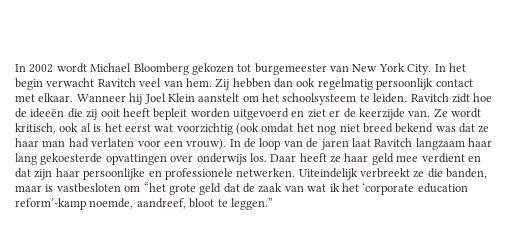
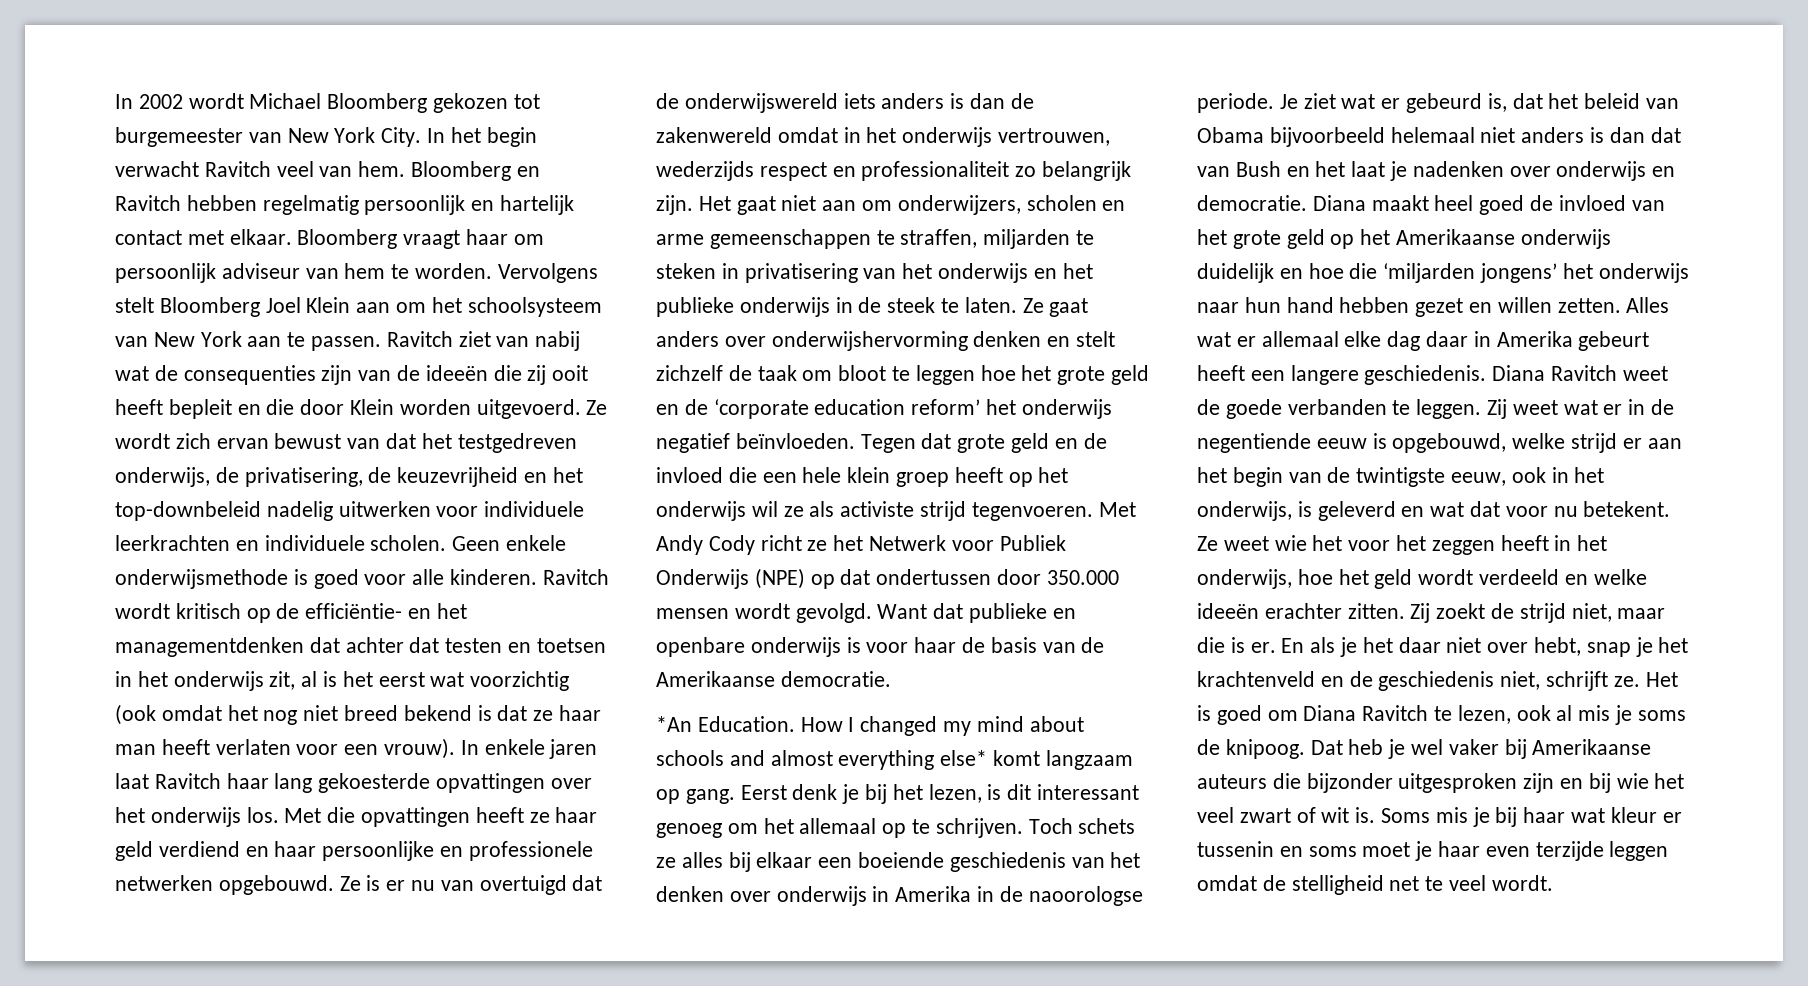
- Zij hebben dan ook regelmatig persoonlijk contact met elkaar. Wanneer hij Joel Klein aanstelt om het schoolsysteem te leiden. Ravitch zidt hoe de ideeën die zij ooit heeft bepleit worden uitgevoerd en ziet er de keerzijde van. Ze wordt kritisch, ook al is het eerst wat voorzichtig (ook omdat het nog niet breed bekend was dat ze haar man had verlaten voor een vrouw).
+ Bloomberg en Ravitch hebben regelmatig persoonlijk en hartelijk contact met elkaar. Bloomberg vraagt haar om persoonlijk adviseur van hem te worden. Vervolgens stelt Bloomberg Joel Klein aan om het schoolsysteem van New York aan te passen. Ravitch ziet van nabij wat de consequenties zijn van de ideeën die zij ooit heeft bepleit en die door Klein worden uitgevoerd. Ze wordt zich ervan bewust van dat het testgedreven onderwijs, de privatisering, de keuzevrijheid en het top-downbeleid nadelig uitwerken voor individuele leerkrachten en individuele scholen. Geen enkele onderwijsmethode is goed voor alle kinderen. Ravitch wordt kritisch op de efficiëntie- en het managementdenken dat achter dat testen en toetsen in het onderwijs zit, al is het eerst wat voorzichtig (ook omdat het nog niet breed bekend is dat ze haar man heeft verlaten voor een vrouw).
- In de loop van de jaren laat Ravitch langzaam haar lang gekoesterde opvattingen over onderwijs los.
+ In enkele jaren laat Ravitch haar lang gekoesterde opvattingen over het onderwijs los.
- Daar heeft ze haar geld mee verdient en dat zijn haar persoonlijke en professionele netwerken. Uiteindelijk verbreekt ze die banden, maar is vastbesloten om “het grote geld dat de zaak van wat ik het ‘corporate education reform’-kamp noemde, aandreef, bloot te leggen.”
+ Met die opvattingen heeft ze haar geld verdiend en haar persoonlijke en professionele netwerken opgebouwd. Ze is er nu van overtuigd dat de onderwijswereld iets anders is dan de zakenwereld omdat in het onderwijs vertrouwen, wederzijds respect en professionaliteit zo belangrijk zijn. Het gaat niet aan om onderwijzers, scholen en arme gemeenschappen te straffen, miljarden te steken in privatisering van het onderwijs en het publieke onderwijs in de steek te laten. Ze gaat anders over onderwijshervorming denken en stelt zichzelf de taak om bloot te leggen hoe het grote geld en de ‘corporate education reform’ het onderwijs negatief beïnvloeden. Tegen dat grote geld en de invloed die een hele klein groep heeft op het onderwijs wil ze als activiste strijd tegenvoeren. Met Andy Cody richt ze het Netwerk voor Publiek Onderwijs (NPE) op dat ondertussen door 350.000 mensen wordt gevolgd. Want dat publieke en openbare onderwijs is voor haar de basis van de Amerikaanse democratie.
+ *An Education. How I changed my mind about schools and almost everything else* komt langzaam op gang. Eerst denk je bij het lezen, is dit interessant genoeg om het allemaal op te schrijven. Toch schets ze alles bij elkaar een boeiende geschiedenis van het denken over onderwijs in Amerika in de naoorologse periode. Je ziet wat er gebeurd is, dat het beleid van Obama bijvoorbeeld helemaal niet anders is dan dat van Bush en het laat je nadenken over onderwijs en democratie. Diana maakt heel goed de invloed van het grote geld op het Amerikaanse onderwijs duidelijk en hoe die ‘miljarden jongens’ het onderwijs naar hun hand hebben gezet en willen zetten. Alles wat er allemaal elke dag daar in Amerika gebeurt heeft een langere geschiedenis. Diana Ravitch weet de goede verbanden te leggen. Zij weet wat er in de negentiende eeuw is opgebouwd, welke strijd er aan het begin van de twintigste eeuw, ook in het onderwijs, is geleverd en wat dat voor nu betekent. Ze weet wie het voor het zeggen heeft in het onderwijs, hoe het geld wordt verdeeld en welke ideeën erachter zitten. Zij zoekt de strijd niet, maar die is er. En als je het daar niet over hebt, snap je het krachtenveld en de geschiedenis niet, schrijft ze. Het is goed om Diana Ravitch te lezen, ook al mis je soms de knipoog. Dat heb je wel vaker bij Amerikaanse auteurs die bijzonder uitgesproken zijn en bij wie het veel zwart of wit is. Soms mis je bij haar wat kleur er tussenin en soms moet je haar even terzijde leggen omdat de stelligheid net te veel wordt.

